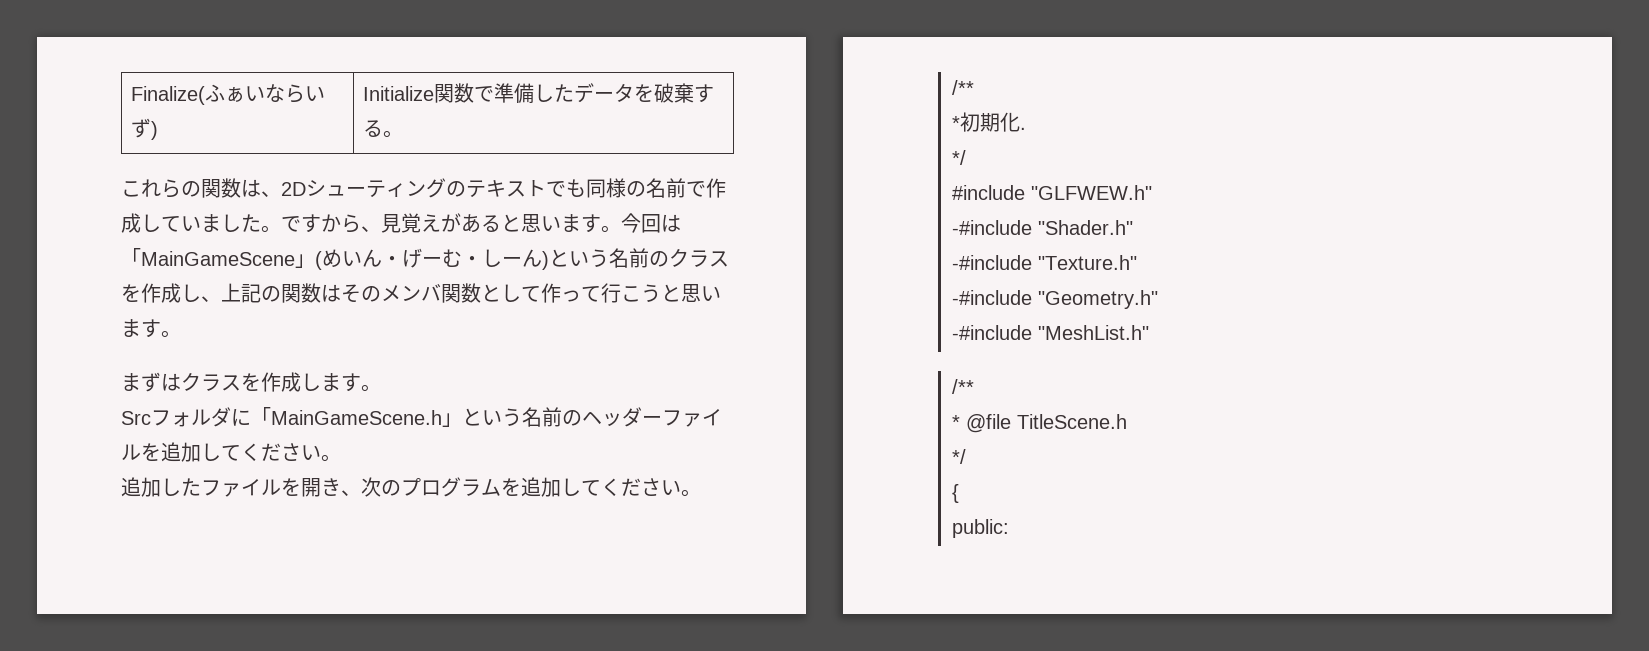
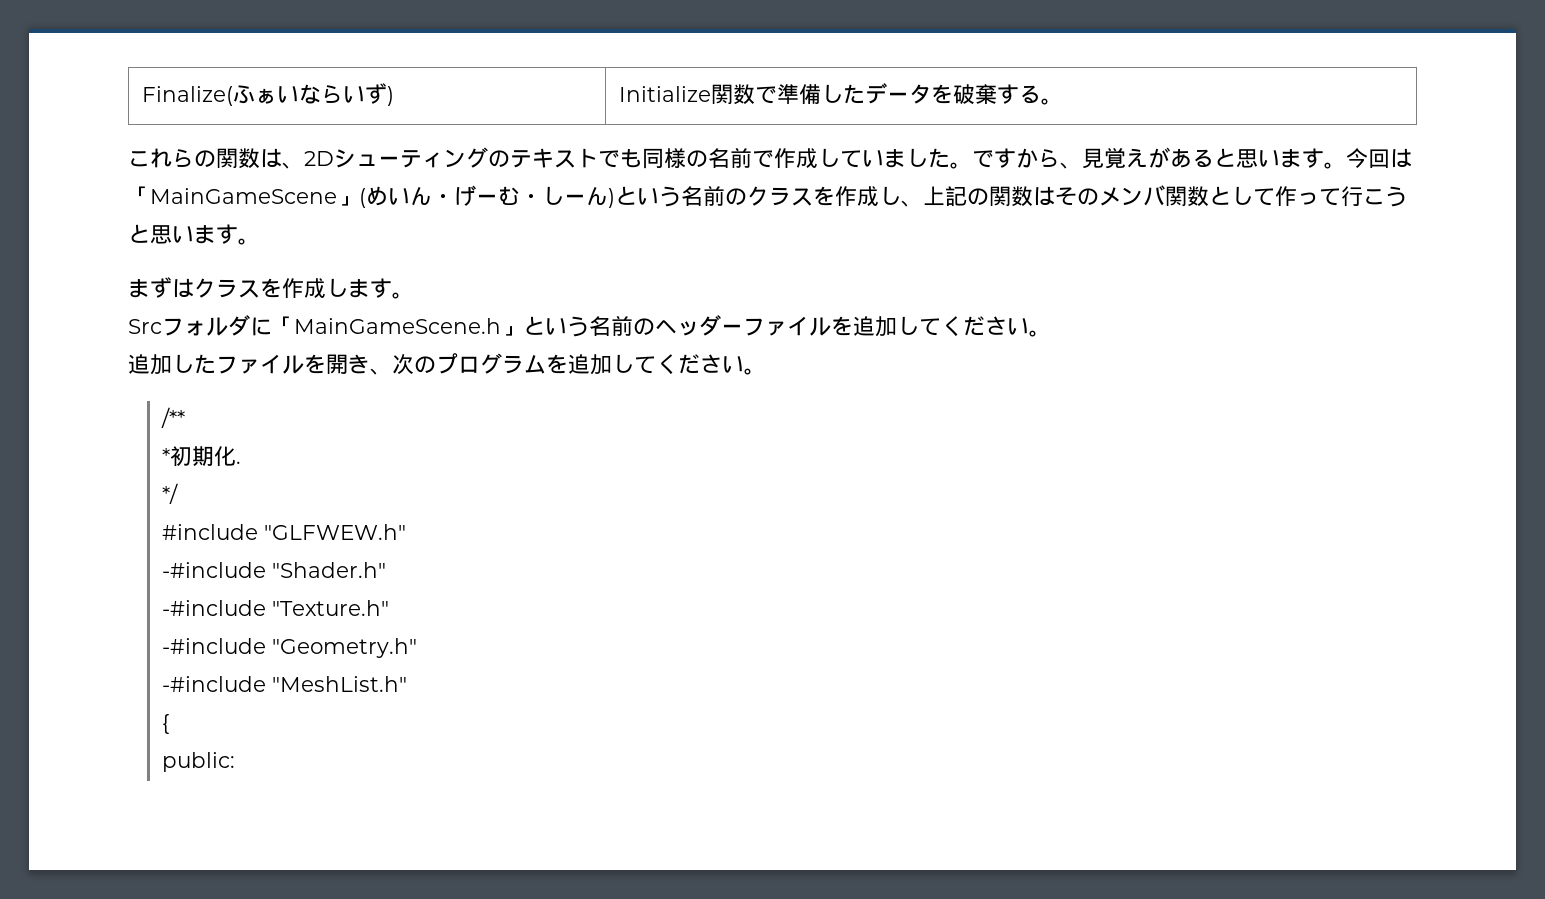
  -#include "MeshList.h"
- /**
- * @file TitleScene.h
- */

